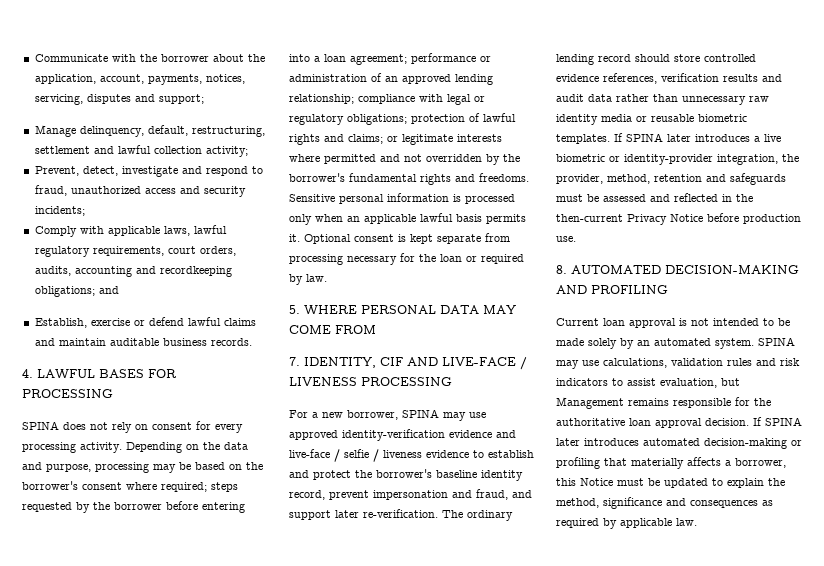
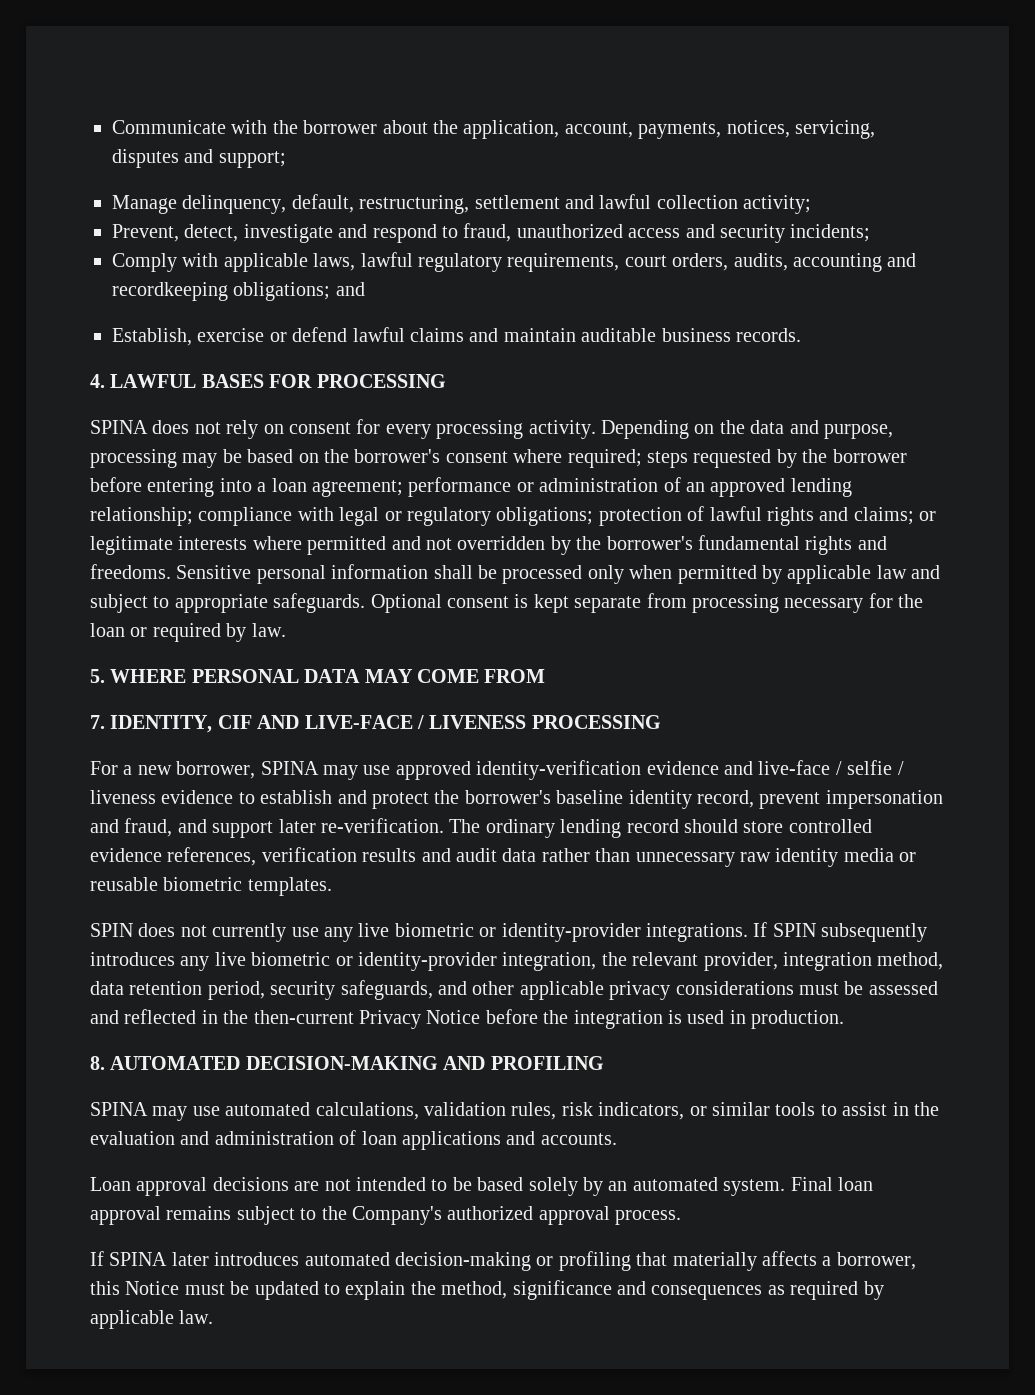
- Sensitive personal information is processed only when an applicable lawful basis permits it.
+ Sensitive personal information shall be processed only when permitted by applicable law and subject to appropriate safeguards.
- The ordinary lending record should store controlled evidence references, verification results and audit data rather than unnecessary raw identity media or reusable biometric templates. If SPINA later introduces a live biometric or identity-provider integration, the provider, method, retention and safeguards must be assessed and reflected in the then-current Privacy Notice before production use.
+ The ordinary lending record should store controlled evidence references, verification results and audit data rather than unnecessary raw identity media or reusable biometric templates.
+ SPIN does not currently use any live biometric or identity-provider integrations. If SPIN subsequently introduces any live biometric or identity-provider integration, the relevant provider, integration method, data retention period, security safeguards, and other applicable privacy considerations must be assessed and reflected in the then-current Privacy Notice before the integration is used in production.
- Current loan approval is not intended to be made solely by an automated system.
+ SPINA may use automated calculations, validation rules, risk indicators, or similar tools to assist in the evaluation and administration of loan applications and accounts.
+ Loan approval decisions are not intended to be based solely by an automated system.
- SPINA may use calculations, validation rules and risk indicators to assist evaluation, but Management remains responsible for the authoritative loan approval decision. If SPINA later introduces automated decision-making or profiling that materially affects a borrower, this Notice must be updated to explain the method, significance and consequences as required by applicable law.
+ Final loan approval remains subject to the Company's authorized approval process.
+ If SPINA later introduces automated decision-making or profiling that materially affects a borrower, this Notice must be updated to explain the method, significance and consequences as required by applicable law.

